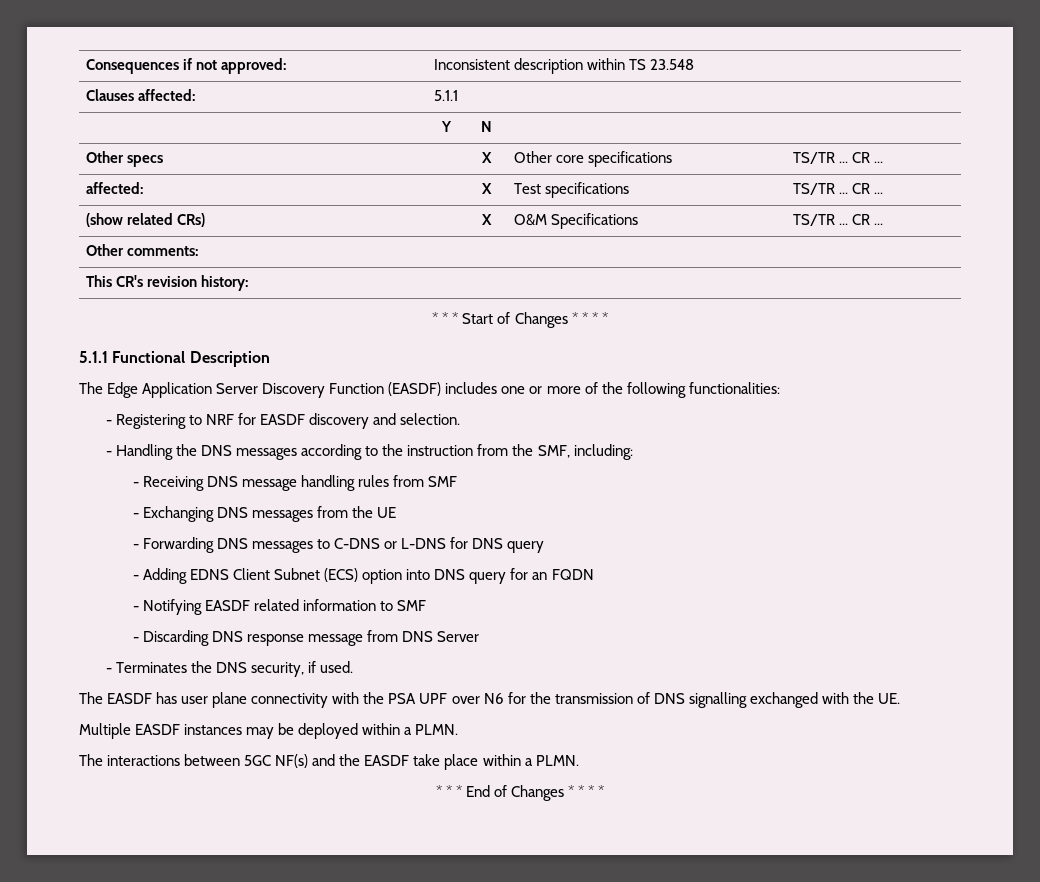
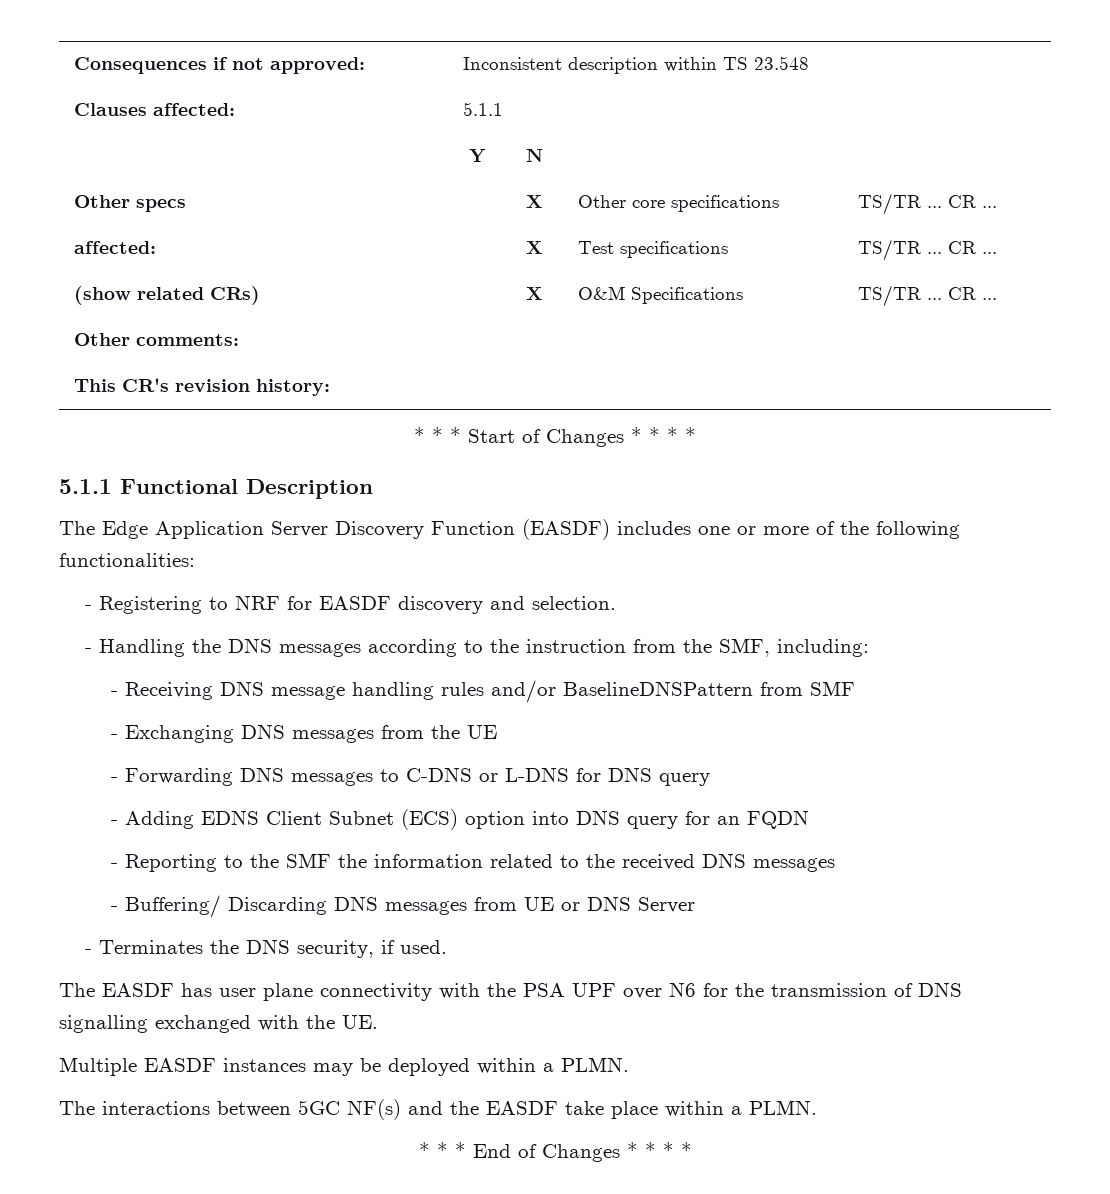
- - Receiving DNS message handling rules from SMF
+ - Receiving DNS message handling rules and/or BaselineDNSPattern from SMF
- - Notifying EASDF related information to SMF
- - Discarding DNS response message from DNS Server
+ - Reporting to the SMF the information related to the received DNS messages
+ - Buffering/ Discarding DNS messages from UE or DNS Server

